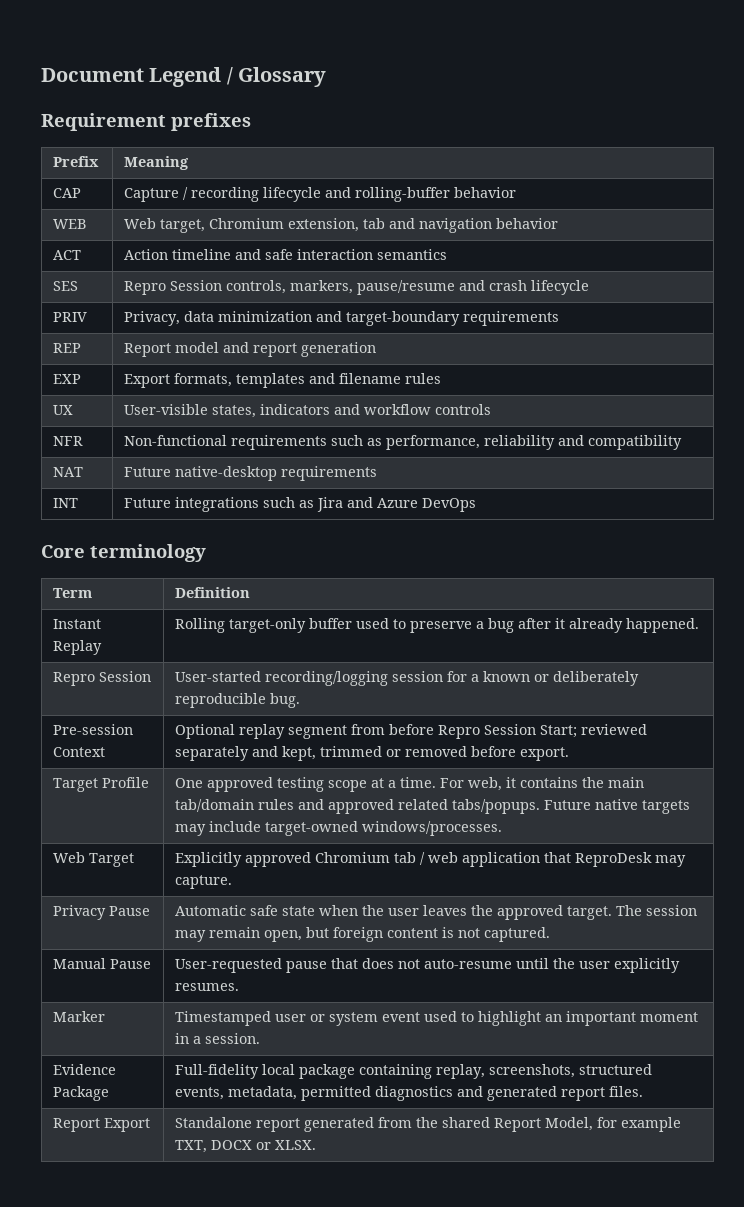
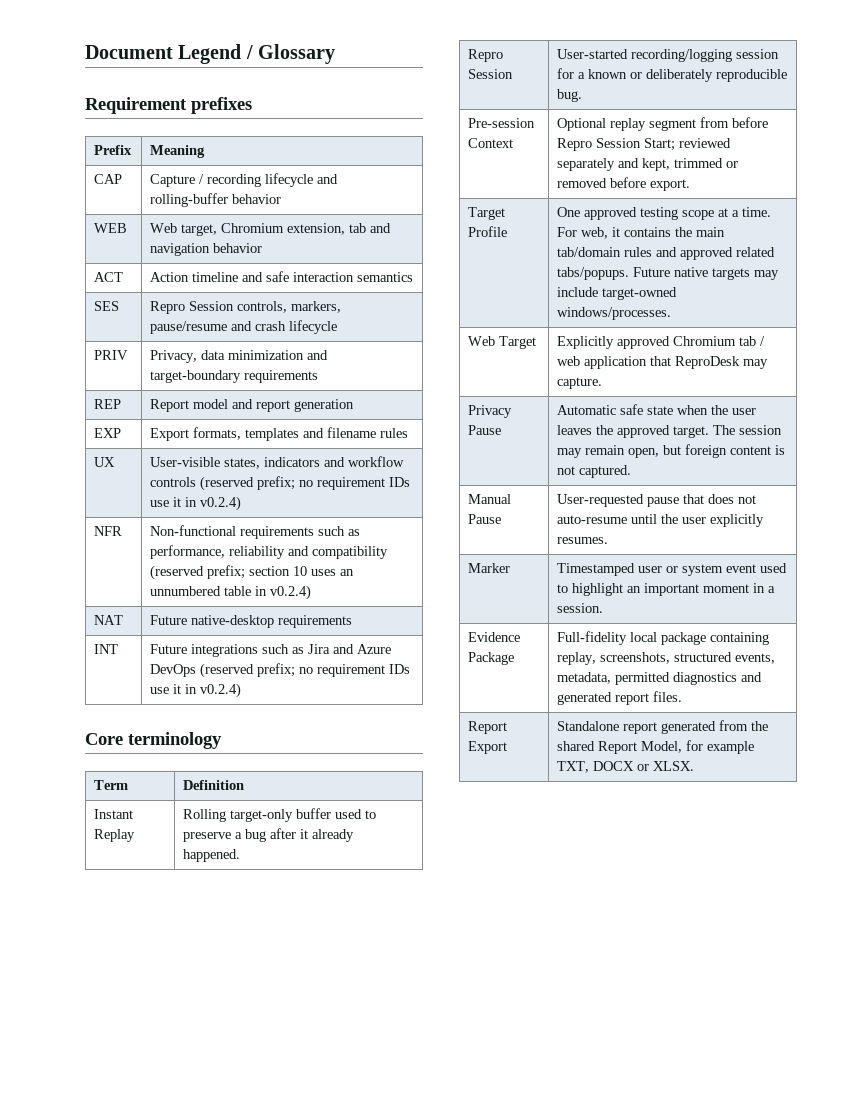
- UX | User-visible states, indicators and workflow controls
+ UX | User-visible states, indicators and workflow controls (reserved prefix; no requirement IDs use it in v0.2.4)
- NFR | Non-functional requirements such as performance, reliability and compatibility
+ NFR | Non-functional requirements such as performance, reliability and compatibility (reserved prefix; section 10 uses an unnumbered table in v0.2.4)
- INT | Future integrations such as Jira and Azure DevOps
+ INT | Future integrations such as Jira and Azure DevOps (reserved prefix; no requirement IDs use it in v0.2.4)

